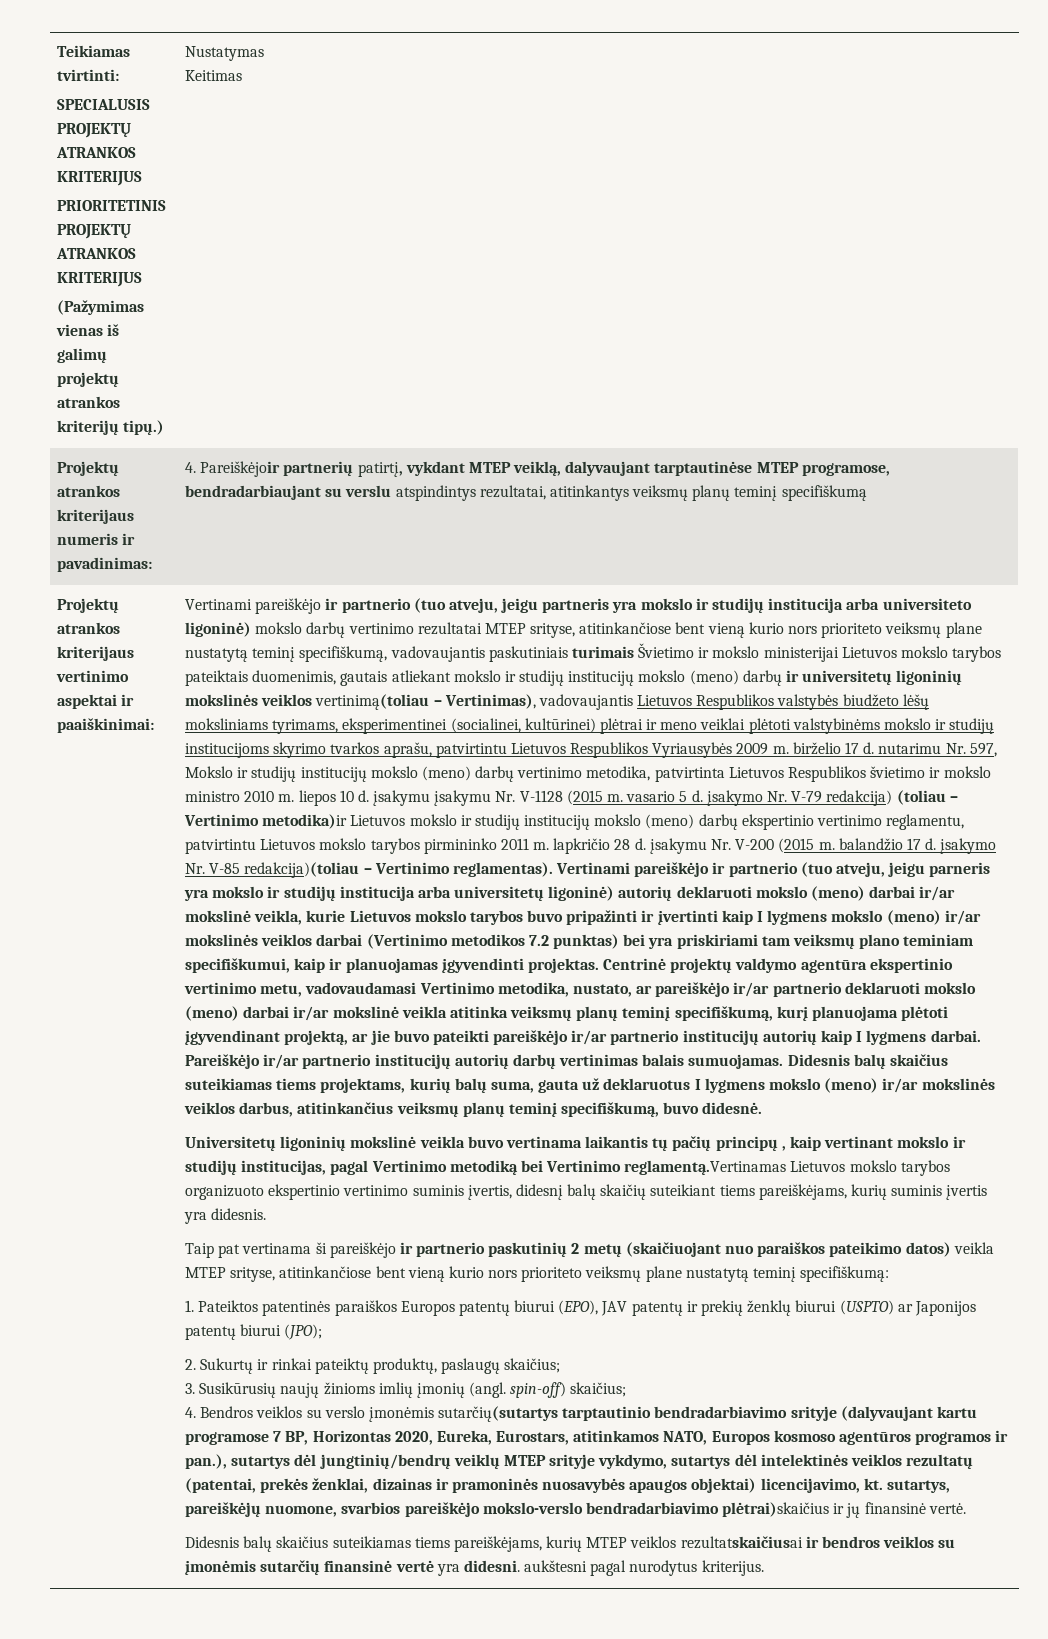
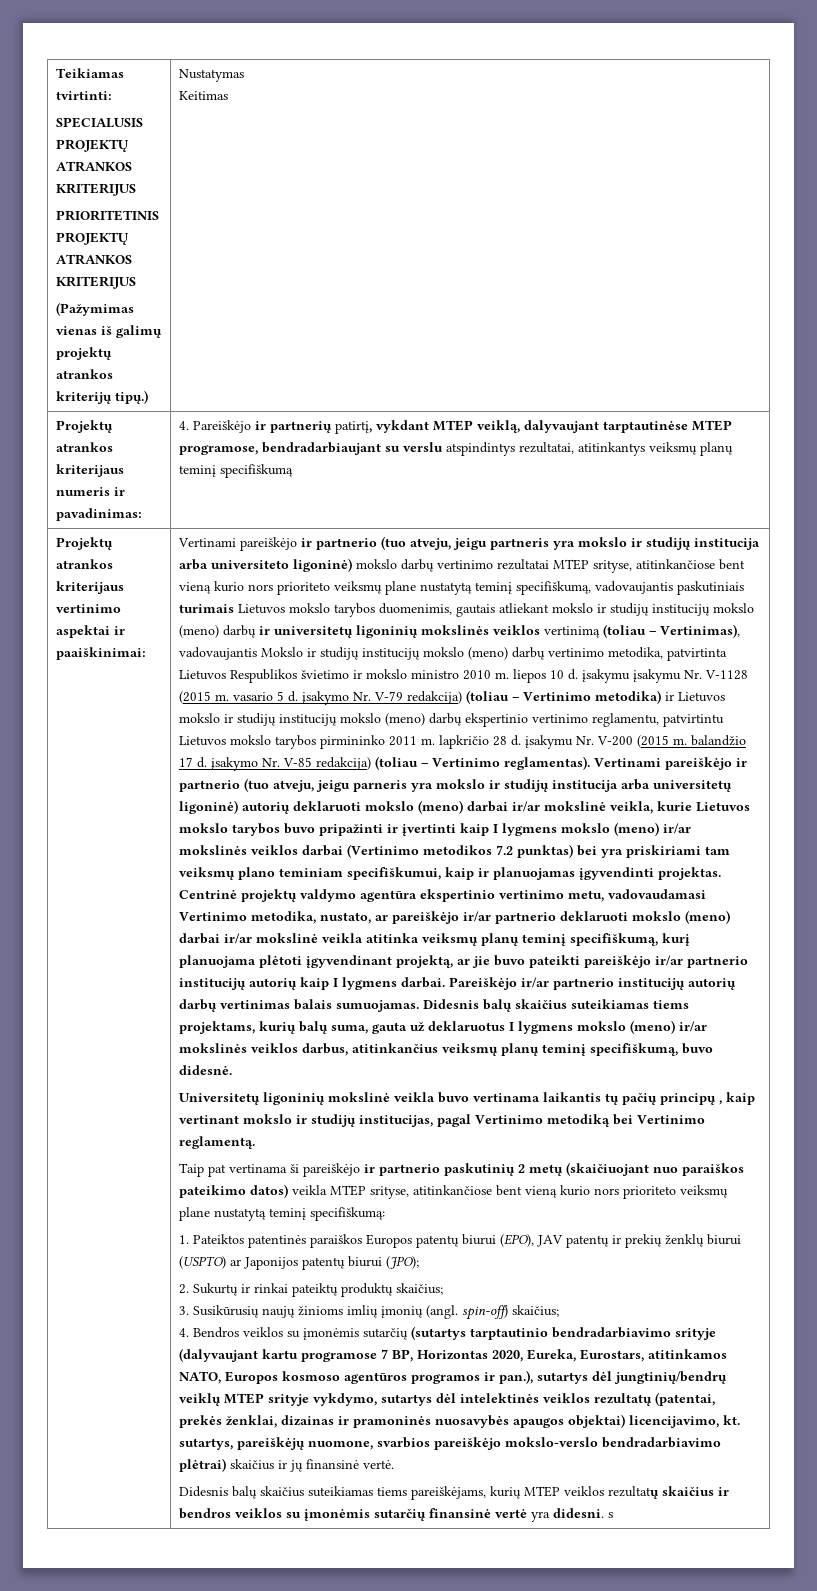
- Projektų atrankos kriterijaus numeris ir pavadinimas: | 4. Pareiškėjoir partnerių patirtį, vykdant MTEP veiklą, dalyvaujant tarptautinėse MTEP programose, bendradarbiaujant su verslu atspindintys rezultatai, atitinkantys veiksmų planų teminį specifiškumą
+ Projektų atrankos kriterijaus numeris ir pavadinimas: | 4. Pareiškėjo ir partnerių patirtį, vykdant MTEP veiklą, dalyvaujant tarptautinėse MTEP programose, bendradarbiaujant su verslu atspindintys rezultatai, atitinkantys veiksmų planų teminį specifiškumą
- Vertinami pareiškėjo ir partnerio (tuo atveju, jeigu partneris yra mokslo ir studijų institucija arba universiteto ligoninė) mokslo darbų vertinimo rezultatai MTEP srityse, atitinkančiose bent vieną kurio nors prioriteto veiksmų plane nustatytą teminį specifiškumą, vadovaujantis paskutiniais turimais Švietimo ir mokslo ministerijai Lietuvos mokslo tarybos pateiktais duomenimis, gautais atliekant mokslo ir studijų institucijų mokslo (meno) darbų ir universitetų ligoninių mokslinės veiklos vertinimą(toliau – Vertinimas), vadovaujantis Lietuvos Respublikos valstybės biudžeto lėšų moksliniams tyrimams, eksperimentinei (socialinei, kultūrinei) plėtrai ir meno veiklai plėtoti valstybinėms mokslo ir studijų institucijoms skyrimo tvarkos aprašu, patvirtintu Lietuvos Respublikos Vyriausybės 2009 m. birželio 17 d. nutarimu Nr. 597, Mokslo ir studijų institucijų mokslo (meno) darbų vertinimo metodika, patvirtinta Lietuvos Respublikos švietimo ir mokslo ministro 2010 m. liepos 10 d. įsakymu įsakymu Nr. V-1128 (2015 m. vasario 5 d. įsakymo Nr. V-79 redakcija) (toliau – Vertinimo metodika)ir Lietuvos mokslo ir studijų institucijų mokslo (meno) darbų ekspertinio vertinimo reglamentu, patvirtintu Lietuvos mokslo tarybos pirmininko 2011 m. lapkričio 28 d. įsakymu Nr. V-200 (2015 m. balandžio 17 d. įsakymo Nr. V-85 redakcija)(toliau – Vertinimo reglamentas).
+ Vertinami pareiškėjo ir partnerio (tuo atveju, jeigu partneris yra mokslo ir studijų institucija arba universiteto ligoninė) mokslo darbų vertinimo rezultatai MTEP srityse, atitinkančiose bent vieną kurio nors prioriteto veiksmų plane nustatytą teminį specifiškumą, vadovaujantis paskutiniais turimais Lietuvos mokslo tarybos duomenimis, gautais atliekant mokslo ir studijų institucijų mokslo (meno) darbų ir universitetų ligoninių mokslinės veiklos vertinimą (toliau – Vertinimas), vadovaujantis Mokslo ir studijų institucijų mokslo (meno) darbų vertinimo metodika, patvirtinta Lietuvos Respublikos švietimo ir mokslo ministro 2010 m. liepos 10 d. įsakymu įsakymu Nr. V-1128 (2015 m. vasario 5 d. įsakymo Nr. V-79 redakcija) (toliau – Vertinimo metodika) ir Lietuvos mokslo ir studijų institucijų mokslo (meno) darbų ekspertinio vertinimo reglamentu, patvirtintu Lietuvos mokslo tarybos pirmininko 2011 m. lapkričio 28 d. įsakymu Nr. V-200 (2015 m. balandžio 17 d. įsakymo Nr. V-85 redakcija) (toliau – Vertinimo reglamentas).
- Universitetų ligoninių mokslinė veikla buvo vertinama laikantis tų pačių principų , kaip vertinant mokslo ir studijų institucijas, pagal Vertinimo metodiką bei Vertinimo reglamentą.Vertinamas Lietuvos mokslo tarybos organizuoto ekspertinio vertinimo suminis įvertis, didesnį balų skaičių suteikiant tiems pareiškėjams, kurių suminis įvertis yra didesnis.
+ Universitetų ligoninių mokslinė veikla buvo vertinama laikantis tų pačių principų , kaip vertinant mokslo ir studijų institucijas, pagal Vertinimo metodiką bei Vertinimo reglamentą.
- 2. Sukurtų ir rinkai pateiktų produktų, paslaugų skaičius;
+ 2. Sukurtų ir rinkai pateiktų produktų skaičius;
- 4. Bendros veiklos su verslo įmonėmis sutarčių(sutartys tarptautinio bendradarbiavimo srityje (dalyvaujant kartu programose 7 BP, Horizontas 2020, Eureka, Eurostars, atitinkamos NATO, Europos kosmoso agentūros programos ir pan.), sutartys dėl jungtinių/bendrų veiklų MTEP srityje vykdymo, sutartys dėl intelektinės veiklos rezultatų (patentai, prekės ženklai, dizainas ir pramoninės nuosavybės apaugos objektai) licencijavimo, kt. sutartys, pareiškėjų nuomone, svarbios pareiškėjo mokslo-verslo bendradarbiavimo plėtrai)skaičius ir jų finansinė vertė.
+ 4. Bendros veiklos su įmonėmis sutarčių (sutartys tarptautinio bendradarbiavimo srityje (dalyvaujant kartu programose 7 BP, Horizontas 2020, Eureka, Eurostars, atitinkamos NATO, Europos kosmoso agentūros programos ir pan.), sutartys dėl jungtinių/bendrų veiklų MTEP srityje vykdymo, sutartys dėl intelektinės veiklos rezultatų (patentai, prekės ženklai, dizainas ir pramoninės nuosavybės apaugos objektai) licencijavimo, kt. sutartys, pareiškėjų nuomone, svarbios pareiškėjo mokslo-verslo bendradarbiavimo plėtrai) skaičius ir jų finansinė vertė.
- Didesnis balų skaičius suteikiamas tiems pareiškėjams, kurių MTEP veiklos rezultatskaičiusai ir bendros veiklos su įmonėmis sutarčių finansinė vertė yra didesni. aukštesni pagal nurodytus kriterijus.
+ Didesnis balų skaičius suteikiamas tiems pareiškėjams, kurių MTEP veiklos rezultatų skaičius ir bendros veiklos su įmonėmis sutarčių finansinė vertė yra didesni. s

